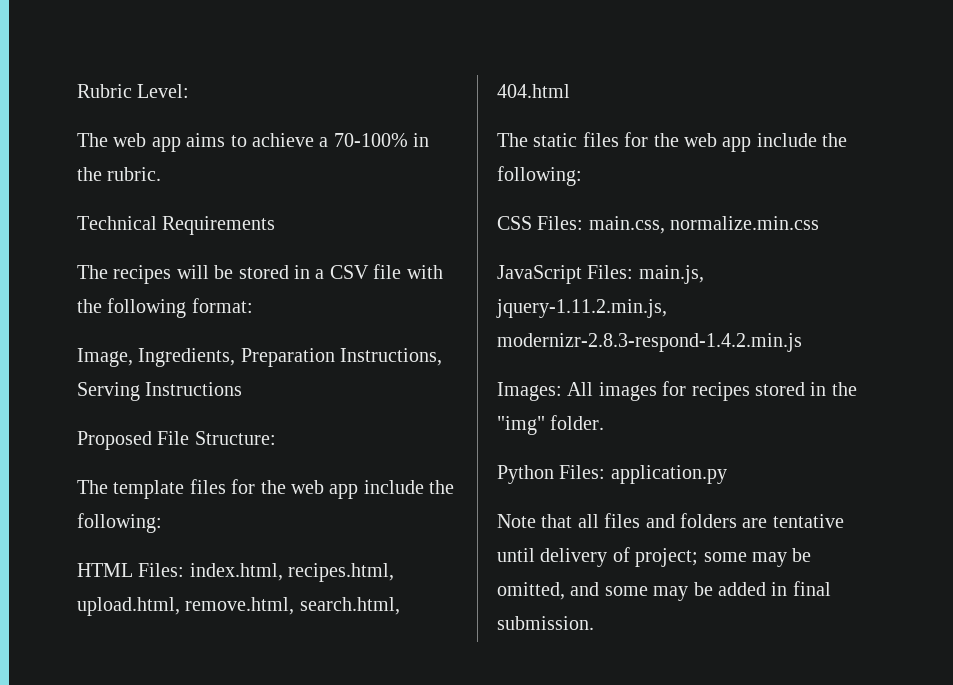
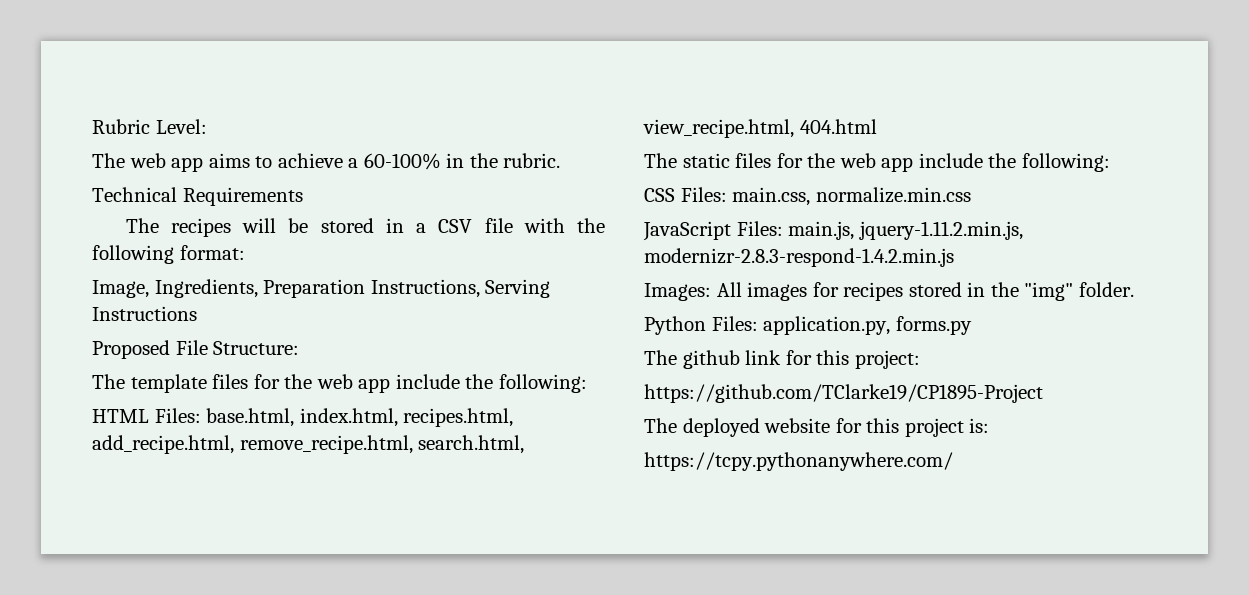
- The web app aims to achieve a 70-100% in the rubric.
+ The web app aims to achieve a 60-100% in the rubric.
- HTML Files: index.html, recipes.html, upload.html, remove.html, search.html, 404.html
+ HTML Files: base.html, index.html, recipes.html, add_recipe.html, remove_recipe.html, search.html, view_recipe.html, 404.html
- Python Files: application.py
- Note that all files and folders are tentative until delivery of project; some may be omitted, and some may be added in final submission.
+ Python Files: application.py, forms.py
+ The github link for this project:
+ https://github.com/TClarke19/CP1895-Project
+ The deployed website for this project is:
+ https://tcpy.pythonanywhere.com/

